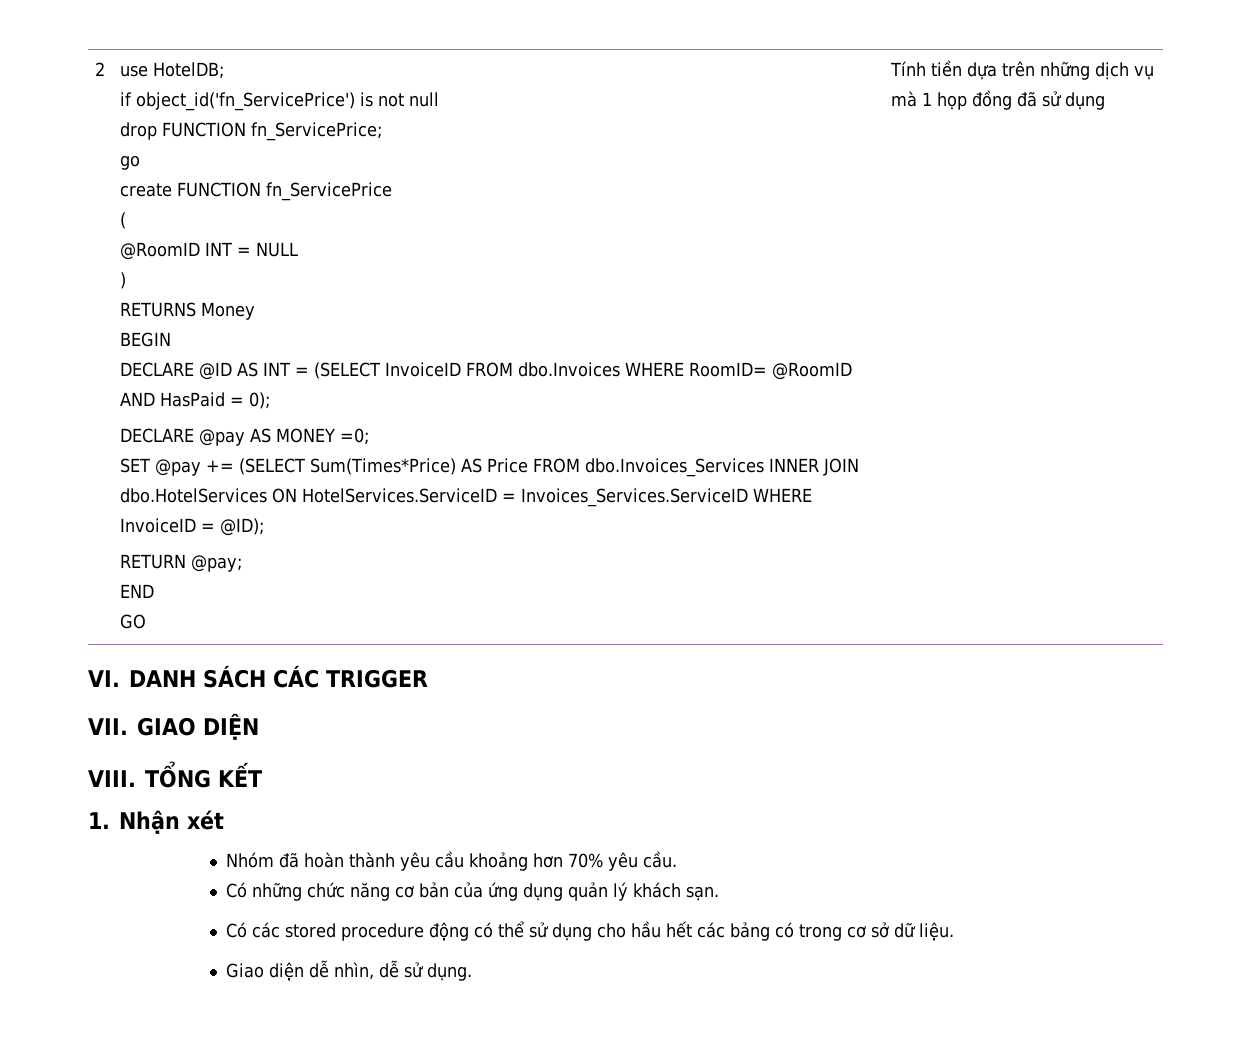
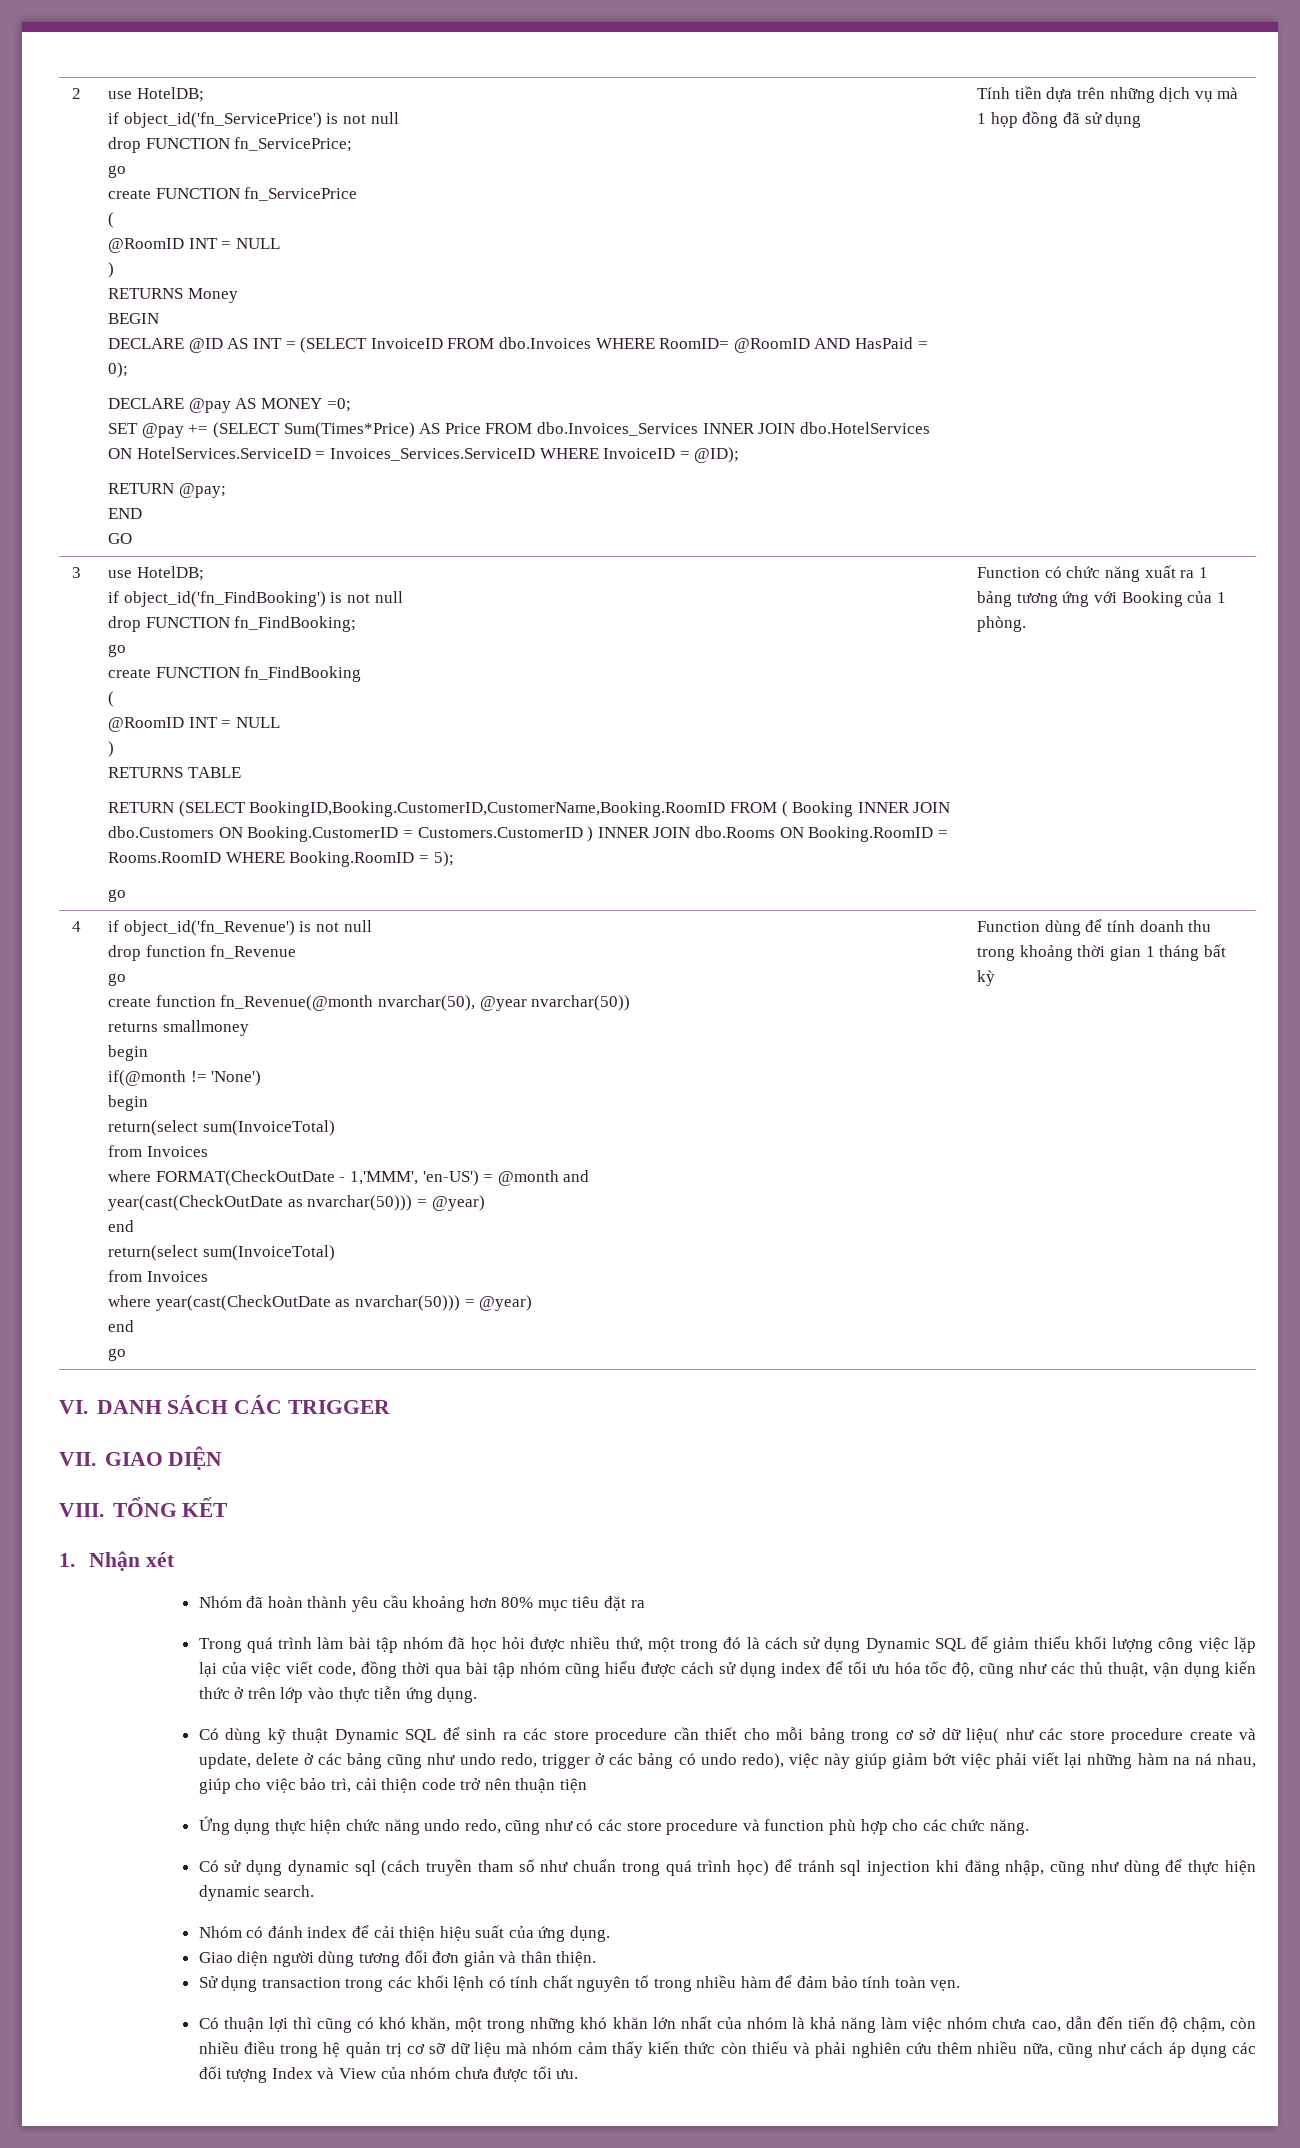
+ 3 | use HotelDB;
+ if object_id('fn_FindBooking') is not null
+ drop FUNCTION fn_FindBooking;
+ go
+ create FUNCTION fn_FindBooking
+ (
+ @RoomID INT = NULL
+ )
+ RETURNS TABLE
+ RETURN (SELECT BookingID,Booking.CustomerID,CustomerName,Booking.RoomID FROM ( Booking INNER JOIN dbo.Customers ON Booking.CustomerID = Customers.CustomerID ) INNER JOIN dbo.Rooms ON Booking.RoomID = Rooms.RoomID WHERE Booking.RoomID = 5);
+ go | Function có chức năng xuất ra 1 bảng tương ứng với Booking của 1 phòng.
+ 4 | if object_id('fn_Revenue') is not null
+ drop function fn_Revenue
+ go
+ create function fn_Revenue(@month nvarchar(50), @year nvarchar(50))
+ returns smallmoney
+ begin
+ if(@month != 'None')
+ begin
+ return(select sum(InvoiceTotal)
+ from Invoices
+ where FORMAT(CheckOutDate - 1,'MMM', 'en-US') = @month and
+ year(cast(CheckOutDate as nvarchar(50))) = @year)
+ end
+ return(select sum(InvoiceTotal)
+ from Invoices
+ where year(cast(CheckOutDate as nvarchar(50))) = @year)
+ end
+ go | Function dùng để tính doanh thu trong khoảng thời gian 1 tháng bất kỳ
- Nhóm đã hoàn thành yêu cầu khoảng hơn 70% yêu cầu.
- Có những chức năng cơ bản của ứng dụng quản lý khách sạn.
- Có các stored procedure động có thể sử dụng cho hầu hết các bảng có trong cơ sở dữ liệu.
- Giao diện dễ nhìn, dễ sử dụng.
+ Nhóm đã hoàn thành yêu cầu khoảng hơn 80% mục tiêu đặt ra
+ Trong quá trình làm bài tập nhóm đã học hỏi được nhiều thứ, một trong đó là cách sử dụng Dynamic SQL để giảm thiểu khối lượng công việc lặp lại của việc viết code, đồng thời qua bài tập nhóm cũng hiểu được cách sử dụng index để tối ưu hóa tốc độ, cũng như các thủ thuật, vận dụng kiến thức ở trên lớp vào thực tiễn ứng dụng.
+ Có dùng kỹ thuật Dynamic SQL để sinh ra các store procedure cần thiết cho mỗi bảng trong cơ sở dữ liệu( như các store procedure create và update, delete ở các bảng cũng như undo redo, trigger ở các bảng có undo redo), việc này giúp giảm bớt việc phải viết lại những hàm na ná nhau, giúp cho việc bảo trì, cải thiện code trở nên thuận tiện
+ Ứng dụng thực hiện chức năng undo redo, cũng như có các store procedure và function phù hợp cho các chức năng.
+ Có sử dụng dynamic sql (cách truyền tham số như chuẩn trong quá trình học) để tránh sql injection khi đăng nhập, cũng như dùng để thực hiện dynamic search.
+ Nhóm có đánh index để cải thiện hiệu suất của ứng dụng.
+ Giao diện người dùng tương đối đơn giản và thân thiện.
+ Sử dụng transaction trong các khối lệnh có tính chất nguyên tố trong nhiều hàm để đảm bảo tính toàn vẹn.
+ Có thuận lợi thì cũng có khó khăn, một trong những khó khăn lớn nhất của nhóm là khả năng làm việc nhóm chưa cao, dẫn đến tiến độ chậm, còn nhiều điều trong hệ quản trị cơ sỡ dữ liệu mà nhóm cảm thấy kiến thức còn thiếu và phải nghiên cứu thêm nhiều nữa, cũng như cách áp dụng các đối tượng Index và View của nhóm chưa được tối ưu.

